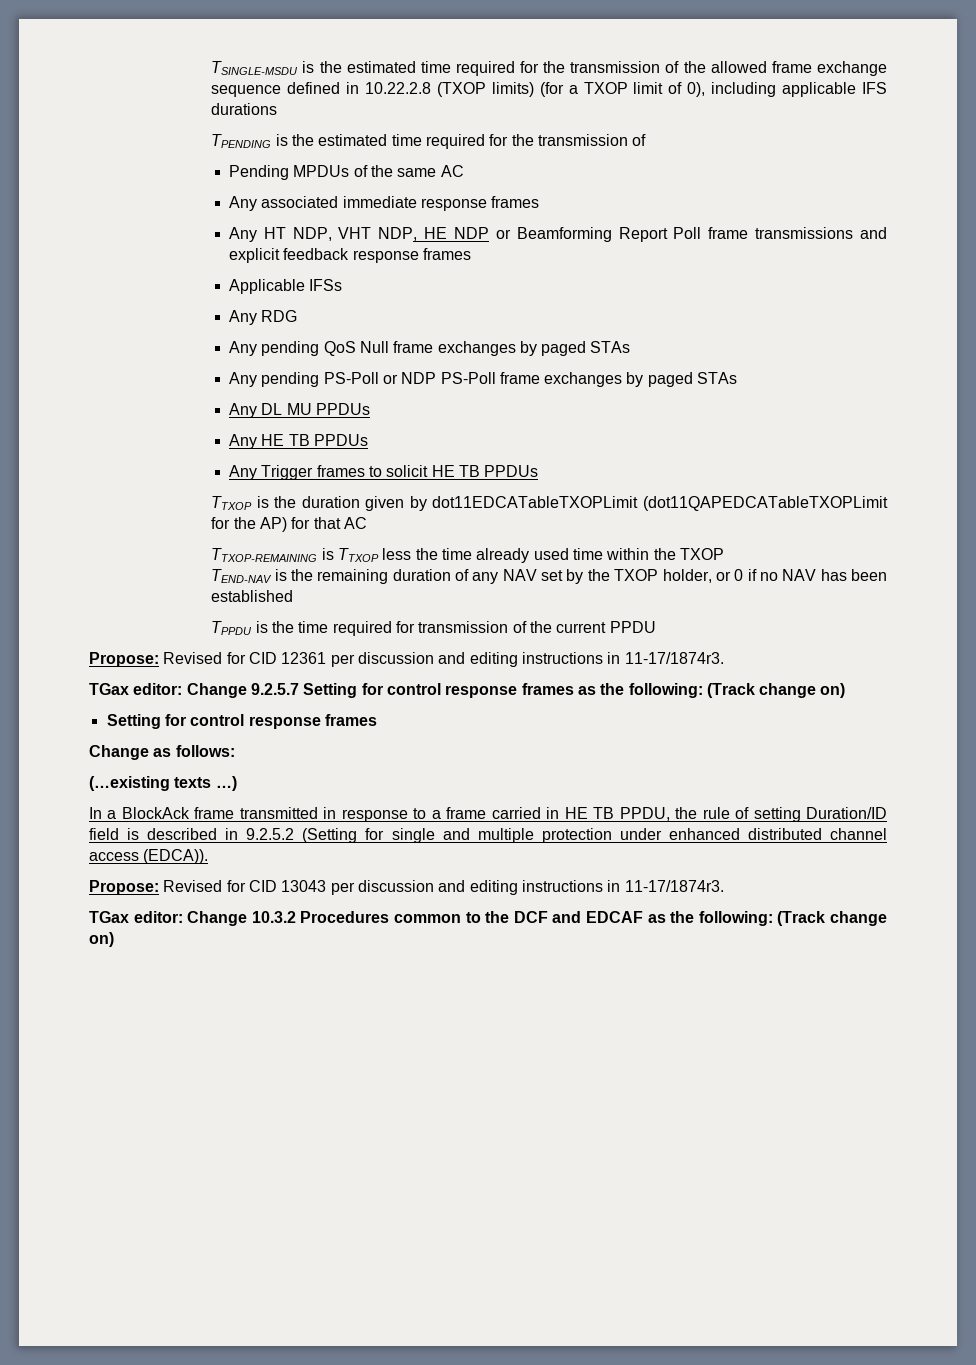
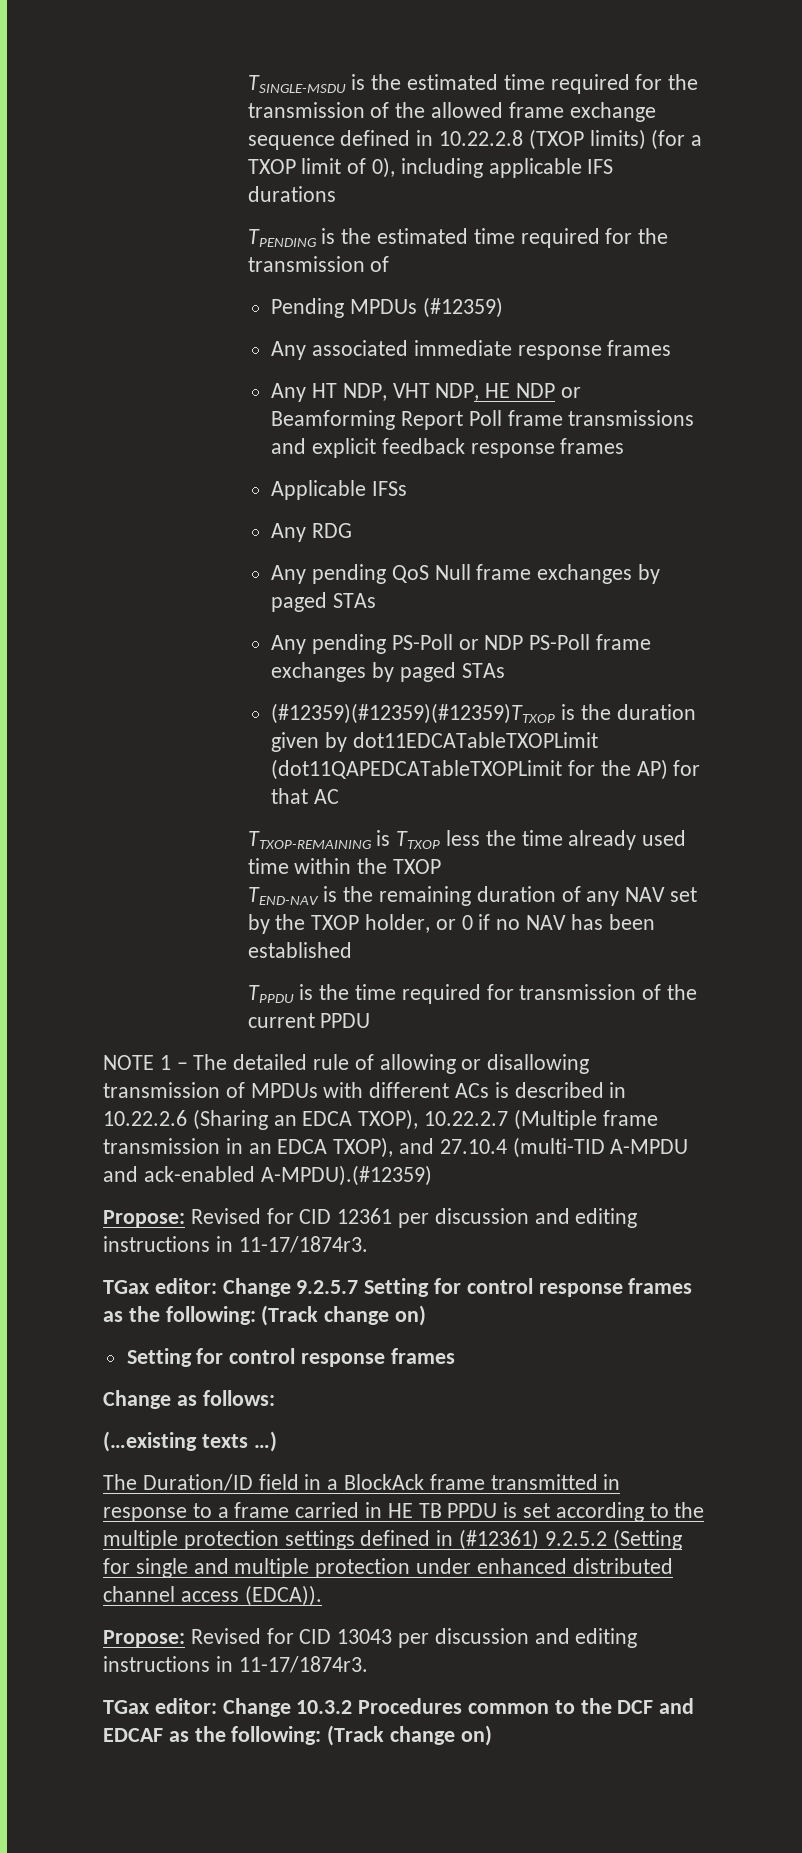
- Pending MPDUs of the same AC
+ Pending MPDUs (#12359)
- Any DL MU PPDUs
- Any HE TB PPDUs
- Any Trigger frames to solicit HE TB PPDUs
- TTXOP is the duration given by dot11EDCATableTXOPLimit (dot11QAPEDCATableTXOPLimit for the AP) for that AC
+ (#12359)(#12359)(#12359)TTXOP is the duration given by dot11EDCATableTXOPLimit (dot11QAPEDCATableTXOPLimit for the AP) for that AC
+ NOTE 1 – The detailed rule of allowing or disallowing transmission of MPDUs with different ACs is described in 10.22.2.6 (Sharing an EDCA TXOP), 10.22.2.7 (Multiple frame transmission in an EDCA TXOP), and 27.10.4 (multi-TID A-MPDU and ack-enabled A-MPDU).(#12359)
- In a BlockAck frame transmitted in response to a frame carried in HE TB PPDU, the rule of setting Duration/ID field is described in 9.2.5.2 (Setting for single and multiple protection under enhanced distributed channel access (EDCA)).
+ The Duration/ID field in a BlockAck frame transmitted in response to a frame carried in HE TB PPDU is set according to the multiple protection settings defined in (#12361) 9.2.5.2 (Setting for single and multiple protection under enhanced distributed channel access (EDCA)).

